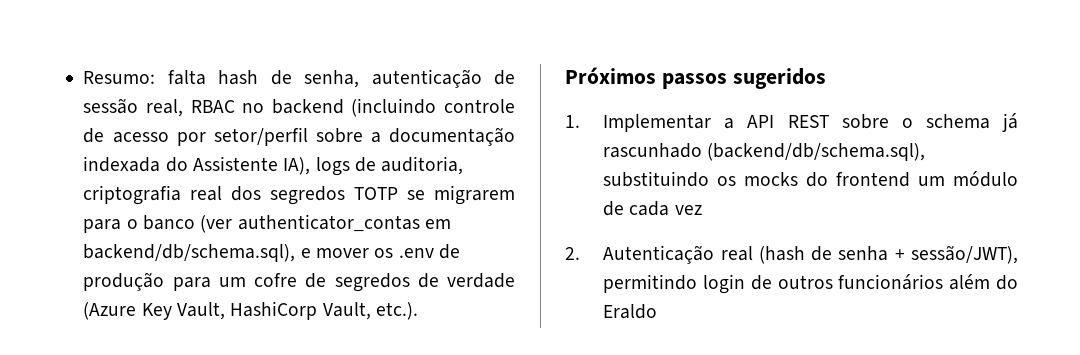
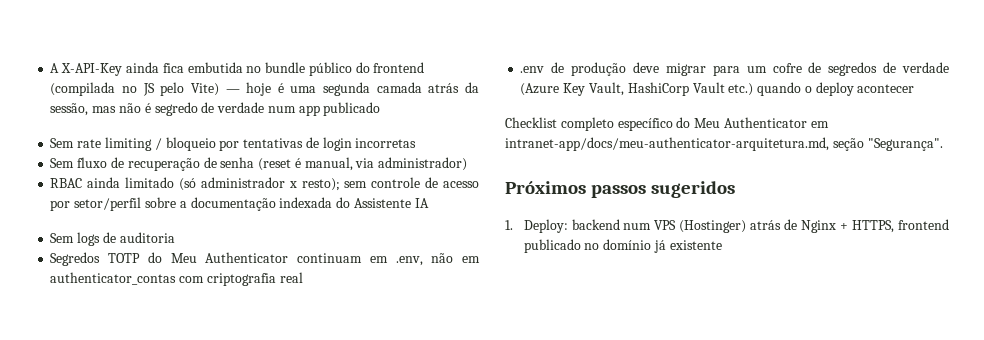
- Resumo: falta hash de senha, autenticação de sessão real, RBAC no backend (incluindo controle de acesso por setor/perfil sobre a documentação indexada do Assistente IA), logs de auditoria, criptografia real dos segredos TOTP se migrarem para o banco (ver authenticator_contas em backend/db/schema.sql), e mover os .env de produção para um cofre de segredos de verdade (Azure Key Vault, HashiCorp Vault, etc.).
+ A X-API-Key ainda fica embutida no bundle público do frontend (compilada no JS pelo Vite) — hoje é uma segunda camada atrás da sessão, mas não é segredo de verdade num app publicado
+ Sem rate limiting / bloqueio por tentativas de login incorretas
+ Sem fluxo de recuperação de senha (reset é manual, via administrador)
+ RBAC ainda limitado (só administrador x resto); sem controle de acesso por setor/perfil sobre a documentação indexada do Assistente IA
+ Sem logs de auditoria
+ Segredos TOTP do Meu Authenticator continuam em .env, não em authenticator_contas com criptografia real
+ .env de produção deve migrar para um cofre de segredos de verdade (Azure Key Vault, HashiCorp Vault etc.) quando o deploy acontecer
+ Checklist completo específico do Meu Authenticator em intranet-app/docs/meu-authenticator-arquitetura.md, seção "Segurança".
  Próximos passos sugeridos
- 1. Implementar a API REST sobre o schema já rascunhado (backend/db/schema.sql), substituindo os mocks do frontend um módulo de cada vez
- 2. Autenticação real (hash de senha + sessão/JWT), permitindo login de outros funcionários além do Eraldo
+ 1. Deploy: backend num VPS (Hostinger) atrás de Nginx + HTTPS, frontend publicado no domínio já existente

